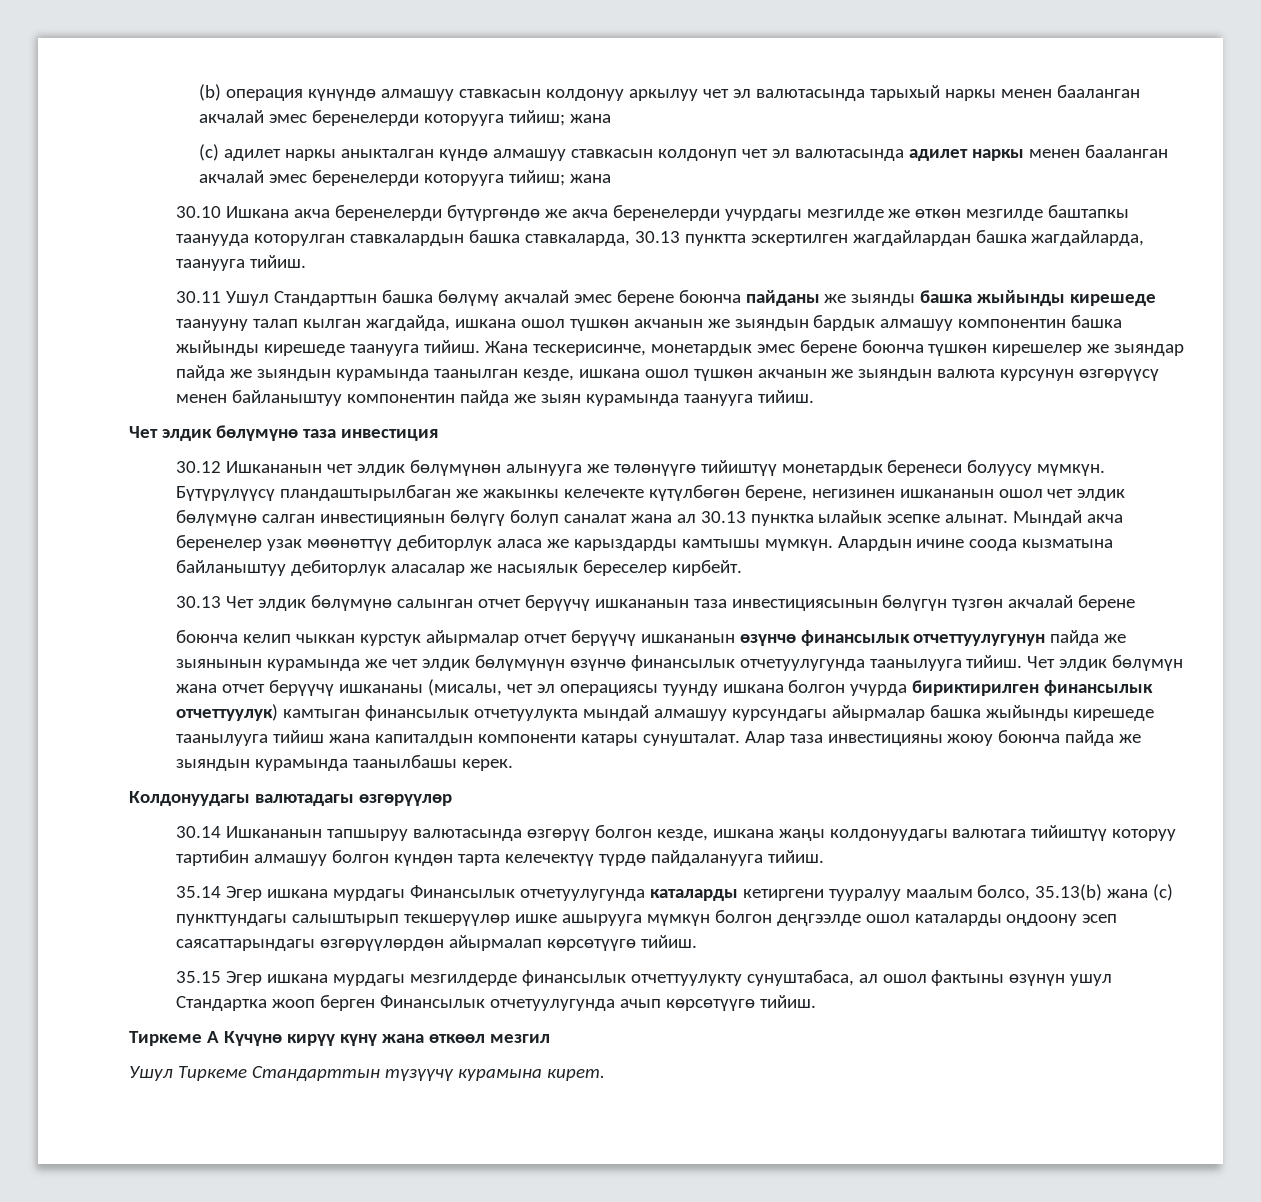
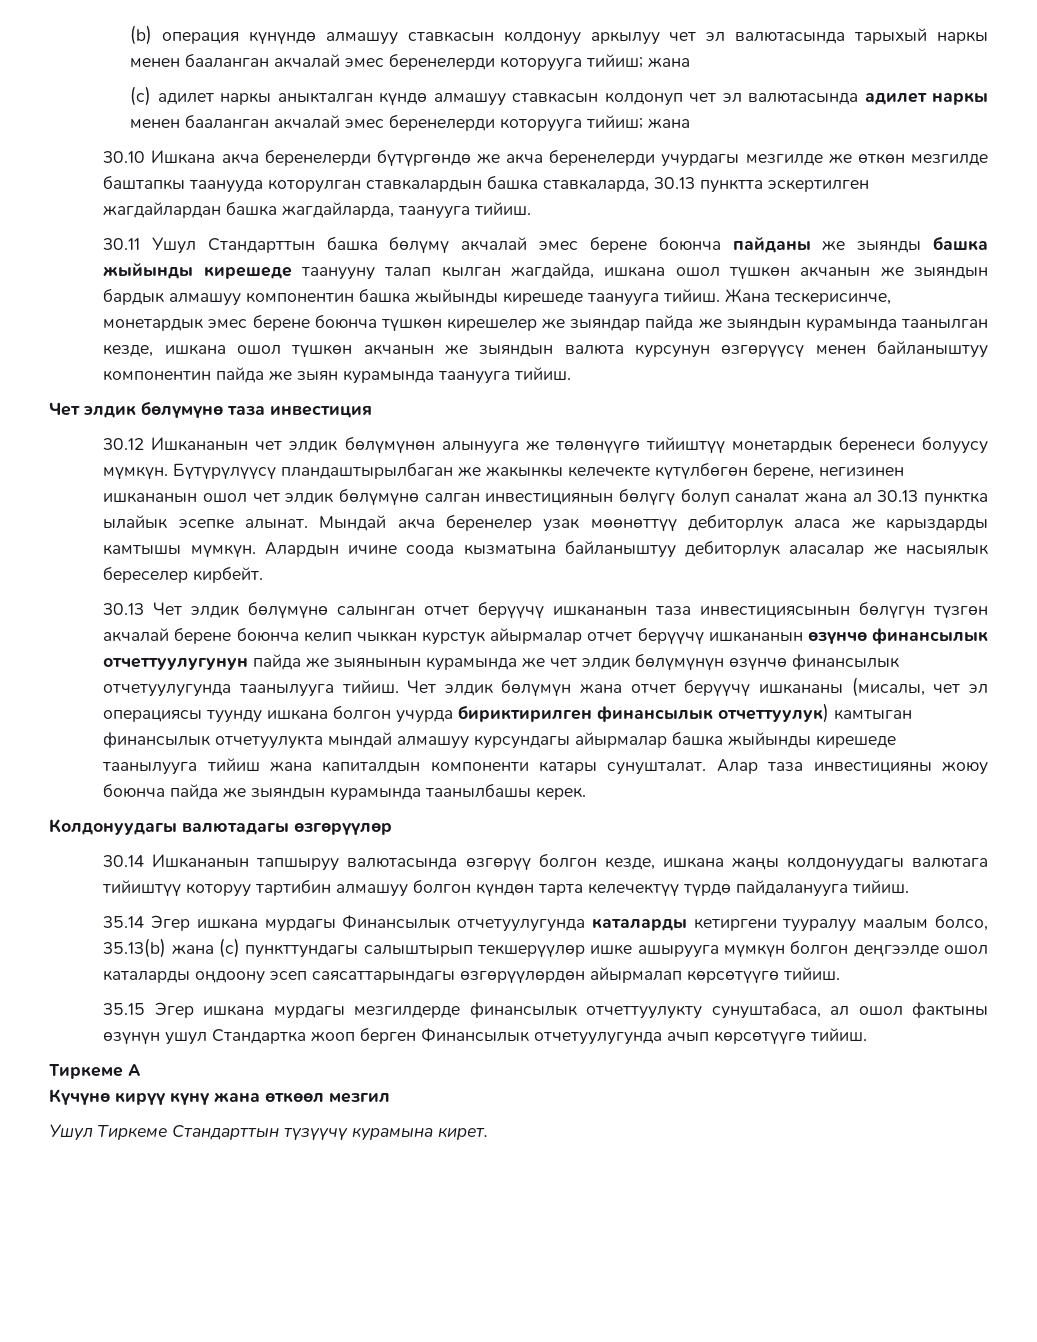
- 30.13 Чет элдик бөлүмүнө салынган отчет берүүчү ишкананын таза инвестициясынын бөлүгүн түзгөн акчалай берене
- боюнча келип чыккан курстук айырмалар отчет берүүчү ишкананын өзүнчө финансылык отчеттуулугунун пайда же зыянынын курамында же чет элдик бөлүмүнүн өзүнчө финансылык отчетуулугунда таанылууга тийиш.
+ 30.13 Чет элдик бөлүмүнө салынган отчет берүүчү ишкананын таза инвестициясынын бөлүгүн түзгөн акчалай берене боюнча келип чыккан курстук айырмалар отчет берүүчү ишкананын өзүнчө финансылык отчеттуулугунун пайда же зыянынын курамында же чет элдик бөлүмүнүн өзүнчө финансылык отчетуулугунда таанылууга тийиш.
- Тиркеме А Күчүнө кирүү күнү жана өткөөл мезгил
+ Тиркеме А
+ Күчүнө кирүү күнү жана өткөөл мезгил

